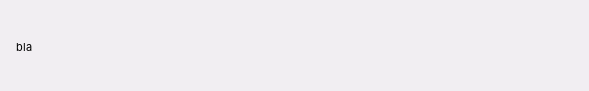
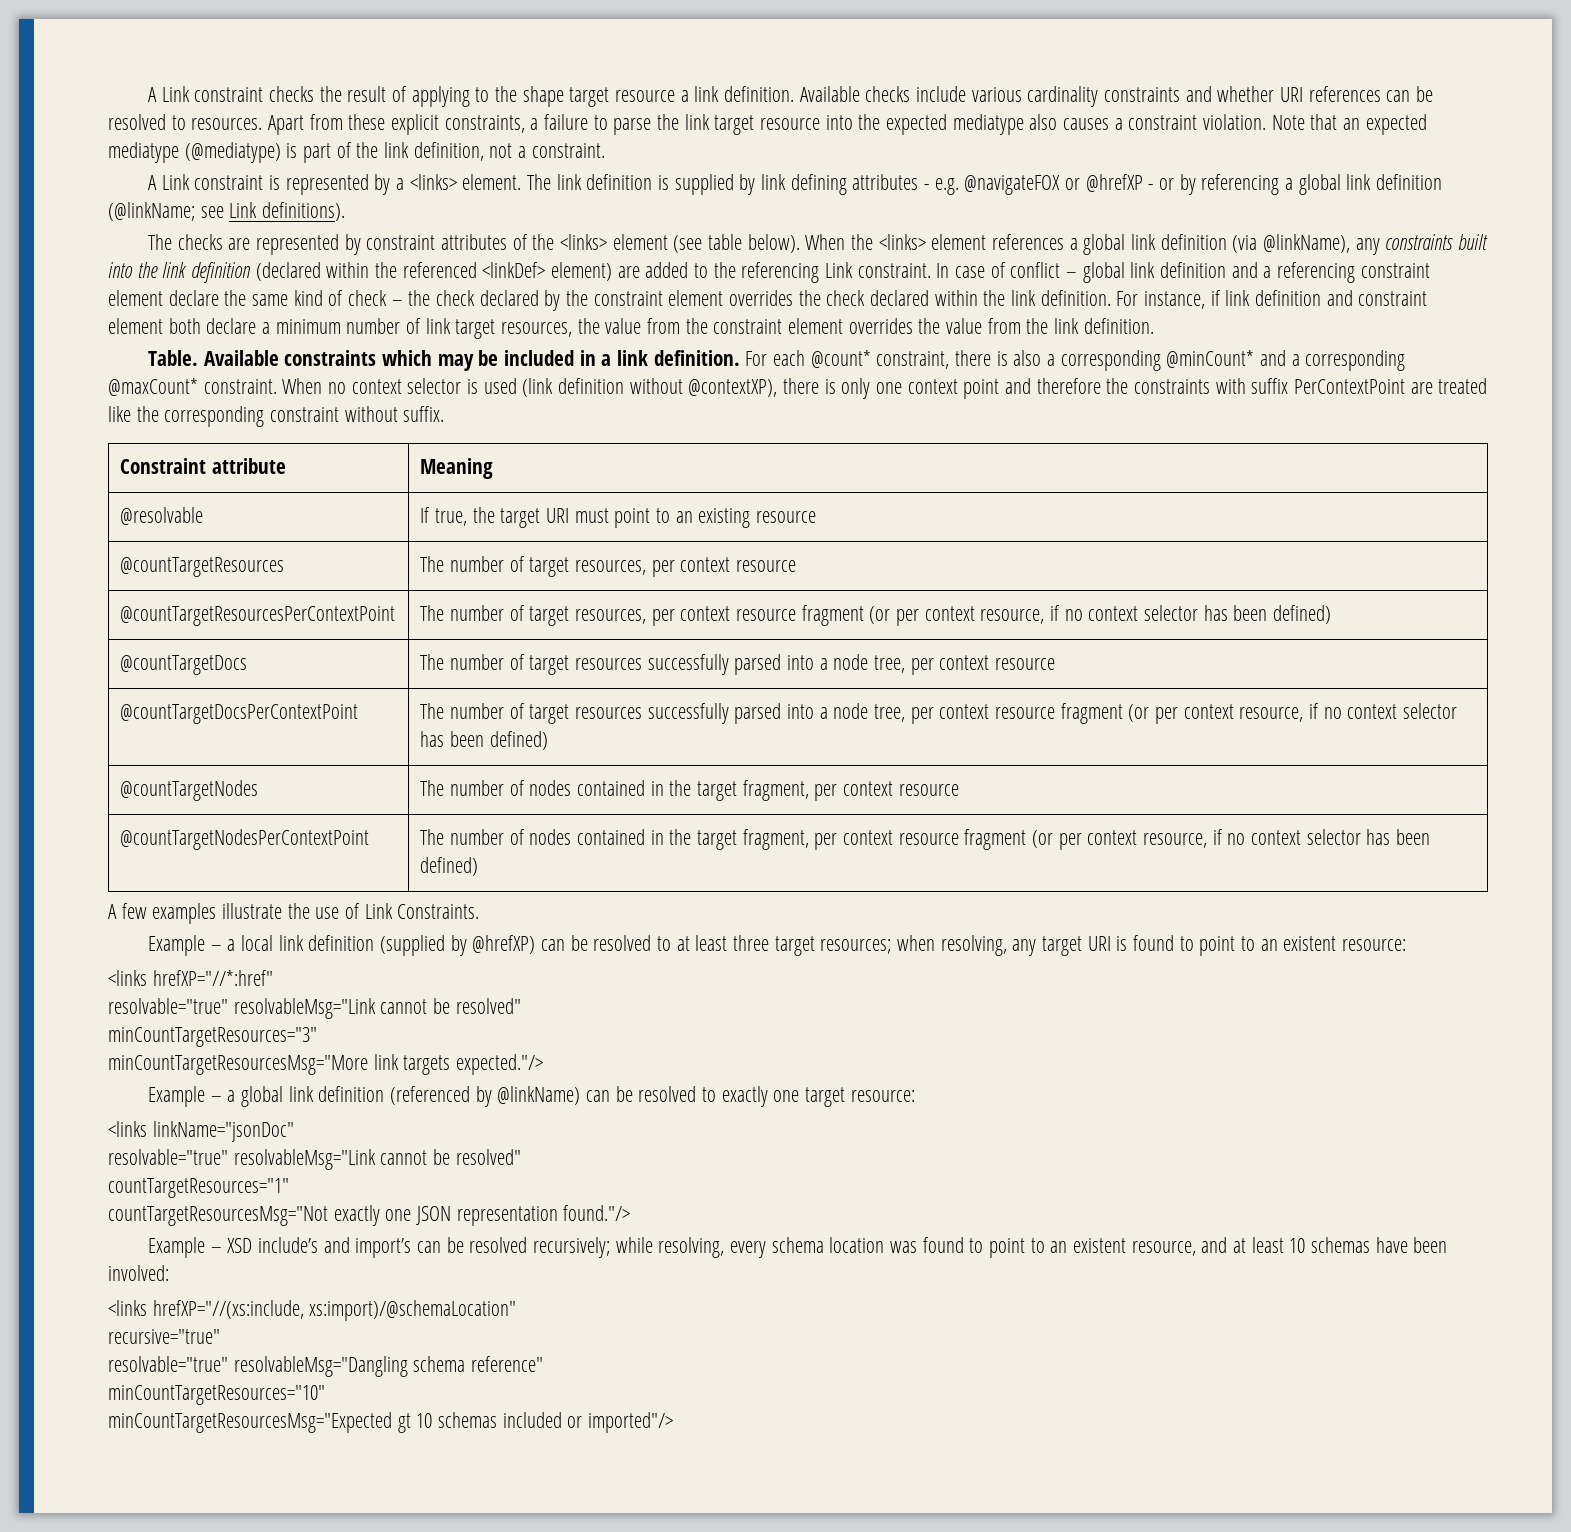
- bla
+ A Link constraint checks the result of applying to the shape target resource a link definition. Available checks include various cardinality constraints and whether URI references can be resolved to resources. Apart from these explicit constraints, a failure to parse the link target resource into the expected mediatype also causes a constraint violation. Note that an expected mediatype (@mediatype) is part of the link definition, not a constraint.
+ A Link constraint is represented by a <links> element. The link definition is supplied by link defining attributes - e.g. @navigateFOX or @hrefXP - or by referencing a global link definition (@linkName; see Link definitions).
+ The checks are represented by constraint attributes of the <links> element (see table below). When the <links> element references a global link definition (via @linkName), any constraints built into the link definition (declared within the referenced <linkDef> element) are added to the referencing Link constraint. In case of conflict – global link definition and a referencing constraint element declare the same kind of check – the check declared by the constraint element overrides the check declared within the link definition. For instance, if link definition and constraint element both declare a minimum number of link target resources, the value from the constraint element overrides the value from the link definition.
+ Table. Available constraints which may be included in a link definition. For each @count* constraint, there is also a corresponding @minCount* and a corresponding @maxCount* constraint. When no context selector is used (link definition without @contextXP), there is only one context point and therefore the constraints with suffix PerContextPoint are treated like the corresponding constraint without suffix.
+ Constraint attribute | Meaning
+ @resolvable | If true, the target URI must point to an existing resource
+ @countTargetResources | The number of target resources, per context resource
+ @countTargetResourcesPerContextPoint | The number of target resources, per context resource fragment (or per context resource, if no context selector has been defined)
+ @countTargetDocs | The number of target resources successfully parsed into a node tree, per context resource
+ @countTargetDocsPerContextPoint | The number of target resources successfully parsed into a node tree, per context resource fragment (or per context resource, if no context selector has been defined)
+ @countTargetNodes | The number of nodes contained in the target fragment, per context resource
+ @countTargetNodesPerContextPoint | The number of nodes contained in the target fragment, per context resource fragment (or per context resource, if no context selector has been defined)
+ A few examples illustrate the use of Link Constraints.
+ Example – a local link definition (supplied by @hrefXP) can be resolved to at least three target resources; when resolving, any target URI is found to point to an existent resource:
+ <links hrefXP="//*:href"
+ resolvable="true" resolvableMsg="Link cannot be resolved"
+ minCountTargetResources="3"
+ minCountTargetResourcesMsg="More link targets expected."/>
+ Example – a global link definition (referenced by @linkName) can be resolved to exactly one target resource:
+ <links linkName="jsonDoc"
+ resolvable="true" resolvableMsg="Link cannot be resolved"
+ countTargetResources="1"
+ countTargetResourcesMsg="Not exactly one JSON representation found."/>
+ Example – XSD include’s and import’s can be resolved recursively; while resolving, every schema location was found to point to an existent resource, and at least 10 schemas have been involved:
+ <links hrefXP="//(xs:include, xs:import)/@schemaLocation"
+ recursive="true"
+ resolvable="true" resolvableMsg="Dangling schema reference"
+ minCountTargetResources="10"
+ minCountTargetResourcesMsg="Expected gt 10 schemas included or imported"/>

